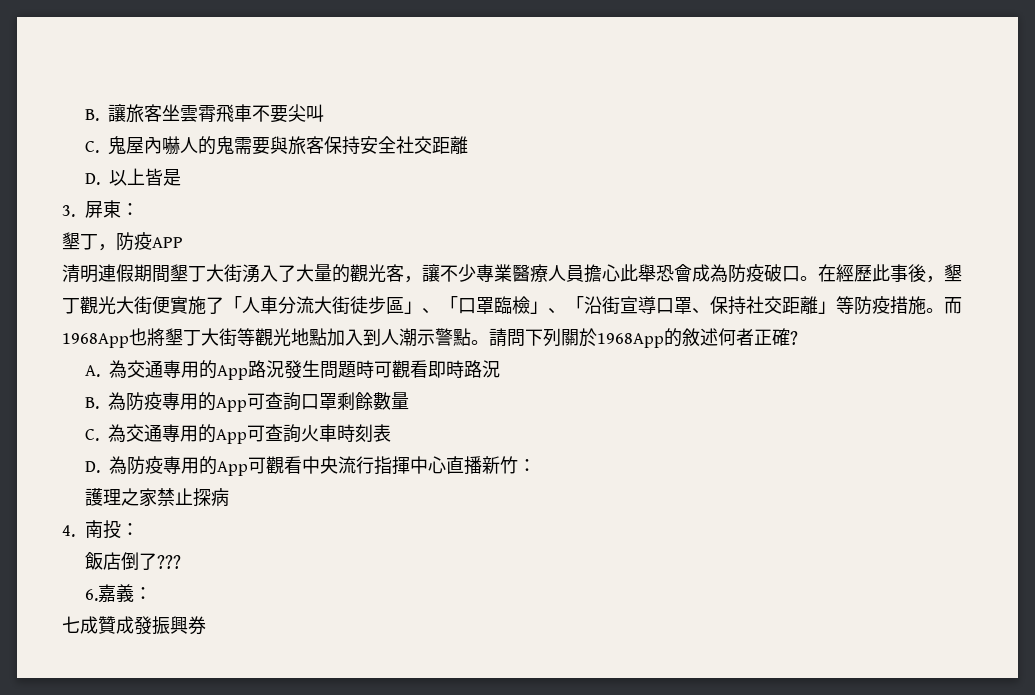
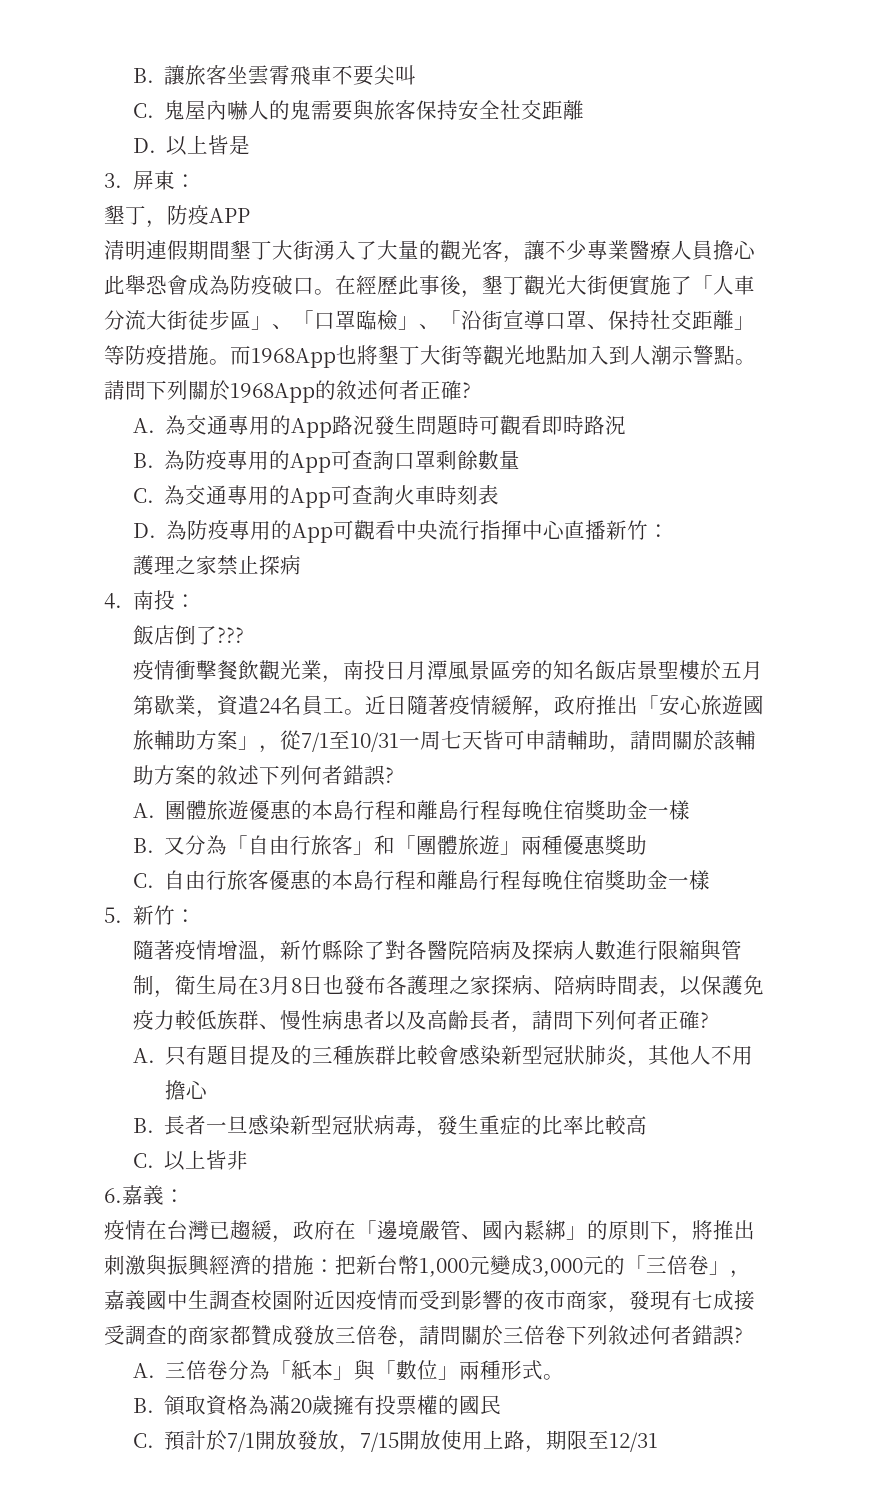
+ 疫情衝擊餐飲觀光業，南投日月潭風景區旁的知名飯店景聖樓於五月第歇業，資遣24名員工。近日隨著疫情緩解，政府推出「安心旅遊國旅輔助方案」，從7/1至10/31一周七天皆可申請輔助，請問關於該輔助方案的敘述下列何者錯誤?
+ A.團體旅遊優惠的本島行程和離島行程每晚住宿獎助金一樣
+ B.又分為「自由行旅客」和「團體旅遊」兩種優惠獎助
+ C.自由行旅客優惠的本島行程和離島行程每晚住宿獎助金一樣
+ 5.新竹：
+ 隨著疫情增溫，新竹縣除了對各醫院陪病及探病人數進行限縮與管制，衛生局在3月8日也發布各護理之家探病、陪病時間表，以保護免疫力較低族群、慢性病患者以及高齡長者，請問下列何者正確?
+ A.只有題目提及的三種族群比較會感染新型冠狀肺炎，其他人不用擔心
+ B.長者一旦感染新型冠狀病毒，發生重症的比率比較高
+ C.以上皆非
  6.嘉義：
- 七成贊成發振興券
+ 疫情在台灣已趨緩，政府在「邊境嚴管、國內鬆綁」的原則下，將推出刺激與振興經濟的措施：把新台幣1,000元變成3,000元的「三倍卷」，嘉義國中生調查校園附近因疫情而受到影響的夜市商家，發現有七成接受調查的商家都贊成發放三倍卷，請問關於三倍卷下列敘述何者錯誤?
+ A.三倍卷分為「紙本」與「數位」兩種形式。
+ B.領取資格為滿20歲擁有投票權的國民
+ C.預計於7/1開放發放，7/15開放使用上路，期限至12/31

